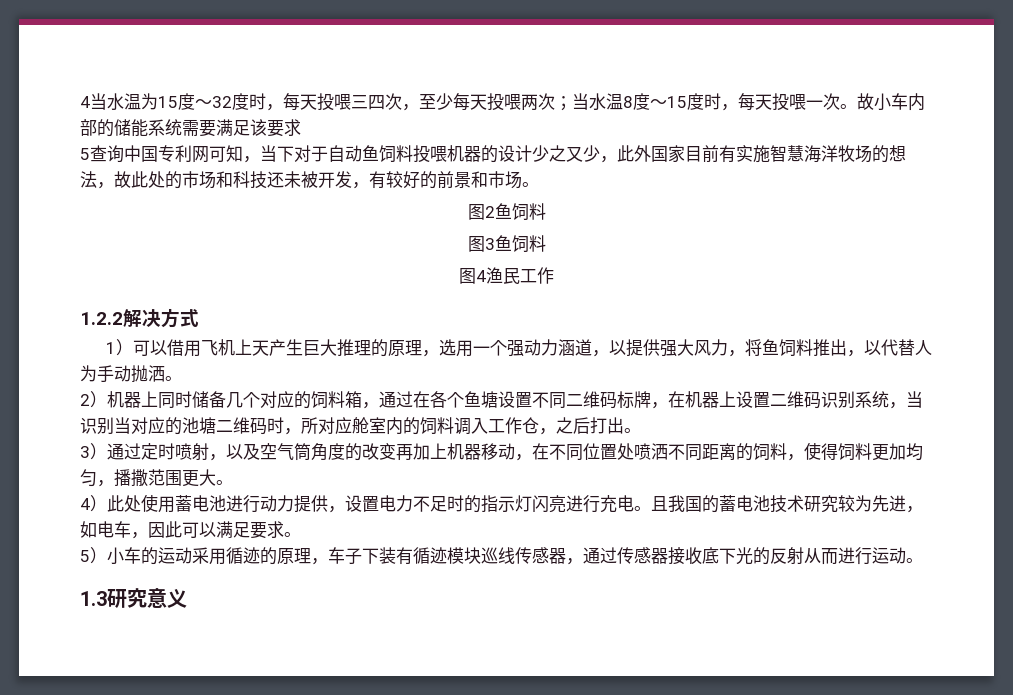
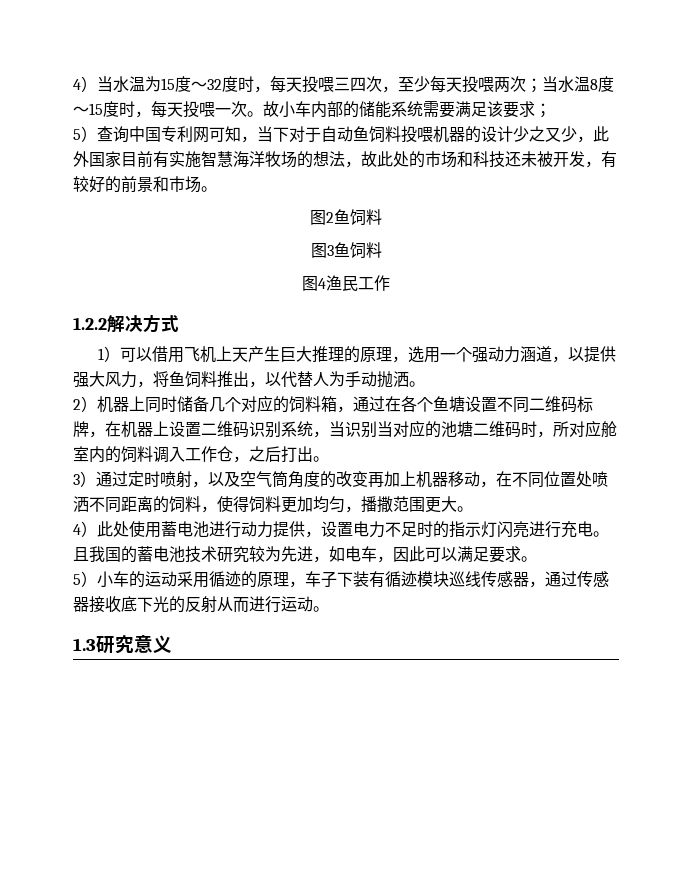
- 4当水温为15度～32度时，每天投喂三四次，至少每天投喂两次；当水温8度～15度时，每天投喂一次。
+ 4）当水温为15度～32度时，每天投喂三四次，至少每天投喂两次；当水温8度～15度时，每天投喂一次。
- 故小车内部的储能系统需要满足该要求
- 5查询中国专利网可知，当下对于自动鱼饲料投喂机器的设计少之又少，此外国家目前有实施智慧海洋牧场的想法，故此处的市场和科技还未被开发，有较好的前景和市场。
+ 故小车内部的储能系统需要满足该要求；
+ 5）查询中国专利网可知，当下对于自动鱼饲料投喂机器的设计少之又少，此外国家目前有实施智慧海洋牧场的想法，故此处的市场和科技还未被开发，有较好的前景和市场。

